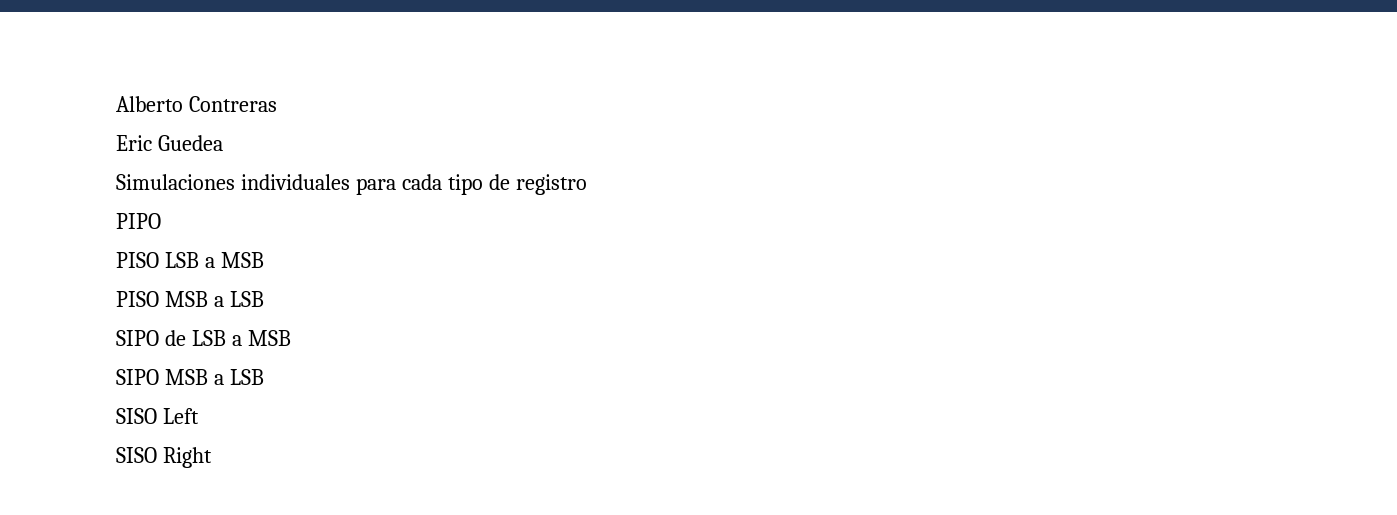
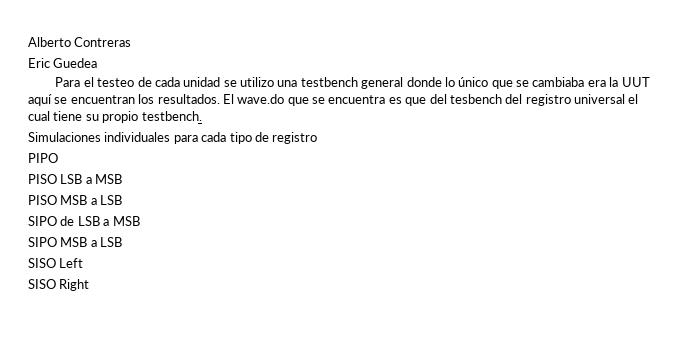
+ Para el testeo de cada unidad se utilizo una testbench general donde lo único que se cambiaba era la UUT aquí se encuentran los resultados. El wave.do que se encuentra es que del tesbench del registro universal el cual tiene su propio testbench.

